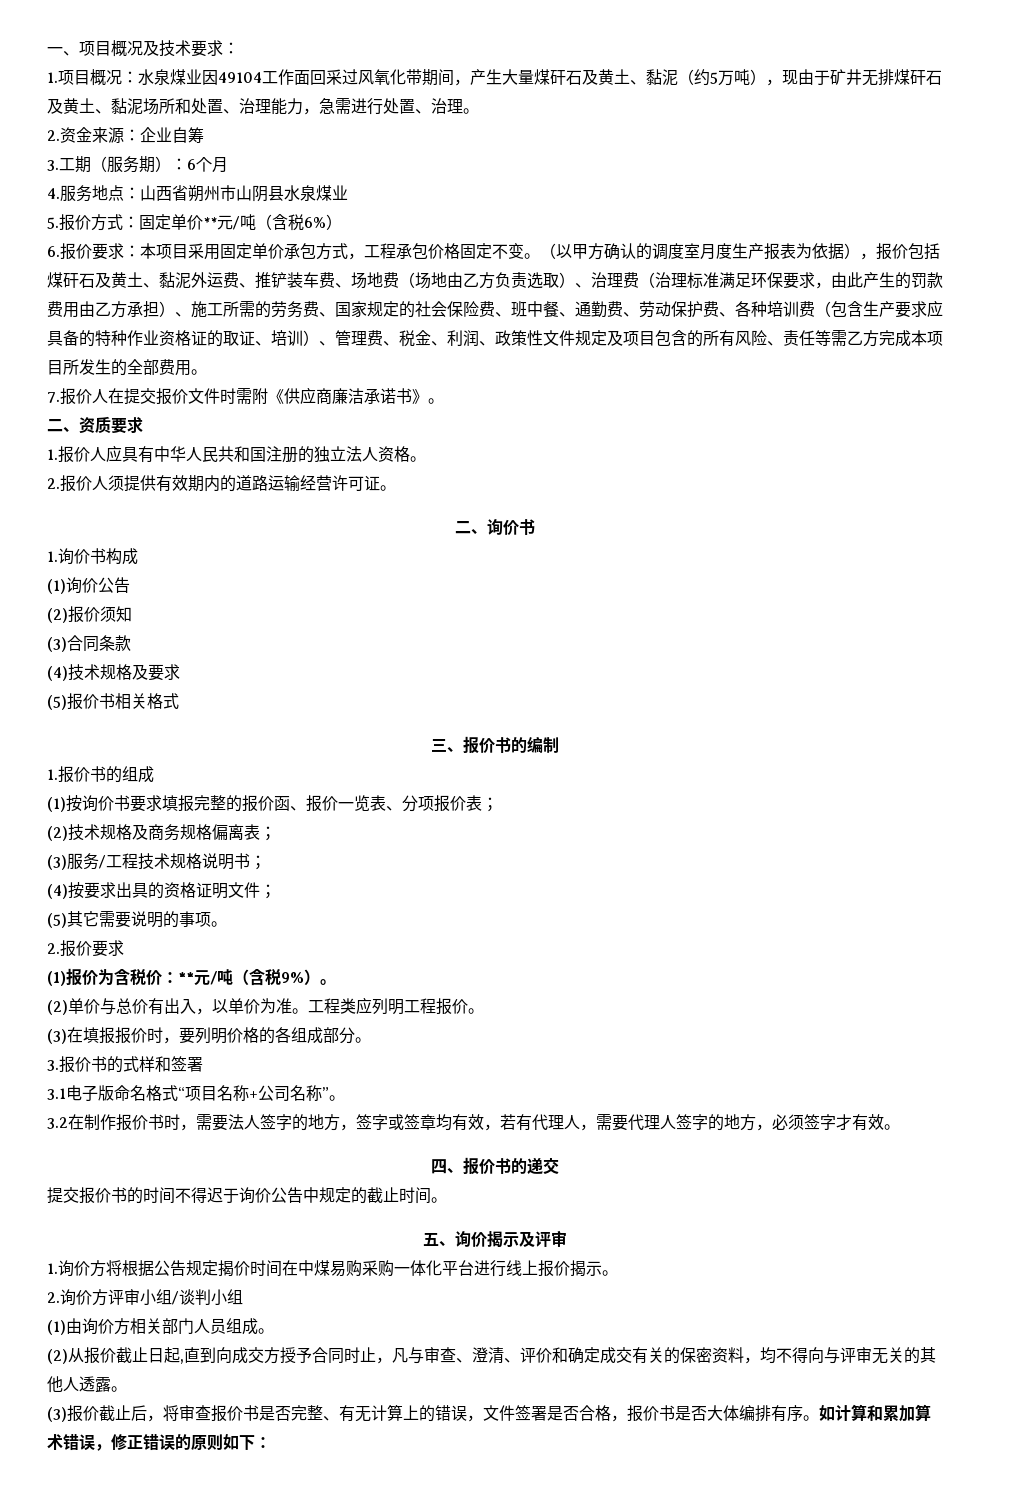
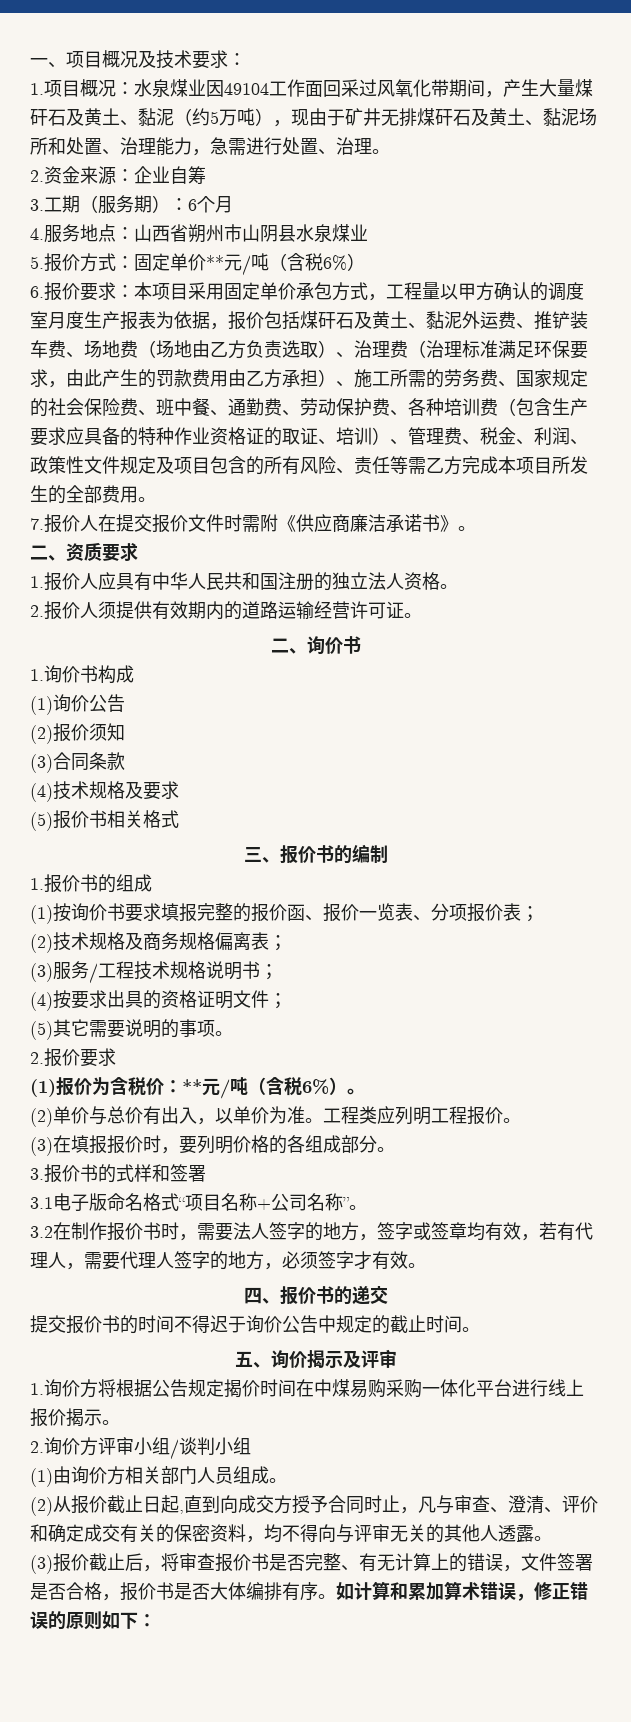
- 本项目采用固定单价承包方式，工程承包价格固定不变。（以甲方确认的调度室月度生产报表为依据），报价包括煤矸石及黄土、黏泥外运费、推铲装车费、场地费（场地由乙方负责选取）、治理费（治理标准满足环保要求，由此产生的罚款费用由乙方承担）、施工所需的劳务费、国家规定的社会保险费、班中餐、通勤费、劳动保护费、各种培训费（包含生产要求应具备的特种作业资格证的取证、培训）、管理费、税金、利润、政策性文件规定及项目包含的所有风险、责任等需乙方完成本项目所发生的全部费用。
+ 本项目采用固定单价承包方式，工程量以甲方确认的调度室月度生产报表为依据，报价包括煤矸石及黄土、黏泥外运费、推铲装车费、场地费（场地由乙方负责选取）、治理费（治理标准满足环保要求，由此产生的罚款费用由乙方承担）、施工所需的劳务费、国家规定的社会保险费、班中餐、通勤费、劳动保护费、各种培训费（包含生产要求应具备的特种作业资格证的取证、培训）、管理费、税金、利润、政策性文件规定及项目包含的所有风险、责任等需乙方完成本项目所发生的全部费用。
- (1)报价为含税价：**元/吨（含税9%）。
+ (1)报价为含税价：**元/吨（含税6%）。

